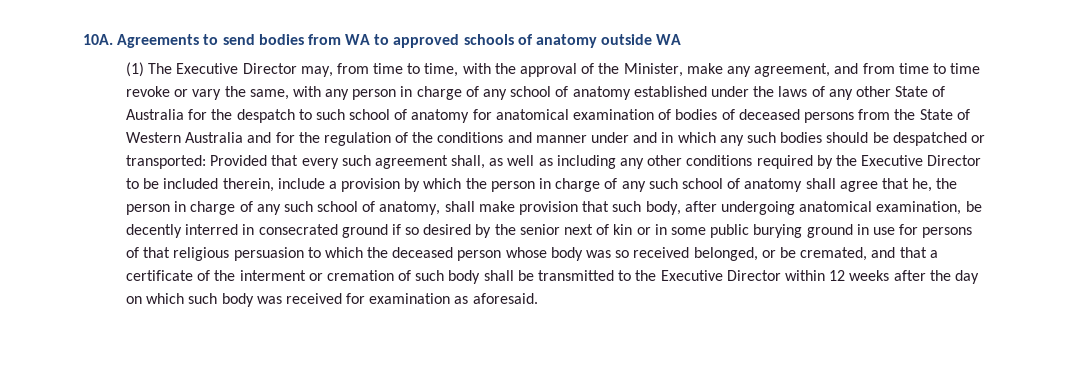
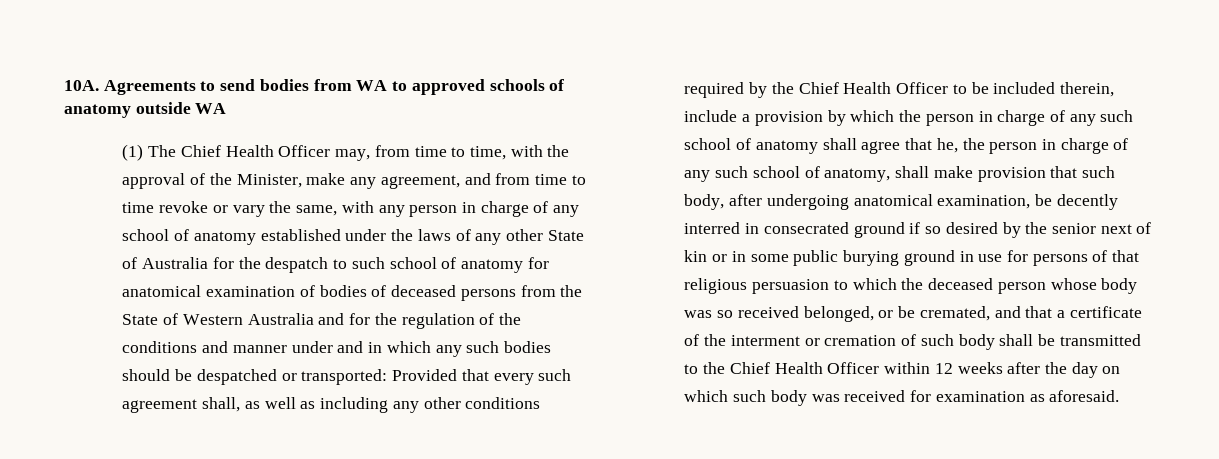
- (1) The Executive Director may, from time to time, with the approval of the Minister, make any agreement, and from time to time revoke or vary the same, with any person in charge of any school of anatomy established under the laws of any other State of Australia for the despatch to such school of anatomy for anatomical examination of bodies of deceased persons from the State of Western Australia and for the regulation of the conditions and manner under and in which any such bodies should be despatched or transported:
+ (1) The Chief Health Officer may, from time to time, with the approval of the Minister, make any agreement, and from time to time revoke or vary the same, with any person in charge of any school of anatomy established under the laws of any other State of Australia for the despatch to such school of anatomy for anatomical examination of bodies of deceased persons from the State of Western Australia and for the regulation of the conditions and manner under and in which any such bodies should be despatched or transported:
- Provided that every such agreement shall, as well as including any other conditions required by the Executive Director to be included therein, include a provision by which the person in charge of any such school of anatomy shall agree that he, the person in charge of any such school of anatomy, shall make provision that such body, after undergoing anatomical examination, be decently interred in consecrated ground if so desired by the senior next of kin or in some public burying ground in use for persons of that religious persuasion to which the deceased person whose body was so received belonged, or be cremated, and that a certificate of the interment or cremation of such body shall be transmitted to the Executive Director within 12 weeks after the day on which such body was received for examination as aforesaid.
+ Provided that every such agreement shall, as well as including any other conditions required by the Chief Health Officer to be included therein, include a provision by which the person in charge of any such school of anatomy shall agree that he, the person in charge of any such school of anatomy, shall make provision that such body, after undergoing anatomical examination, be decently interred in consecrated ground if so desired by the senior next of kin or in some public burying ground in use for persons of that religious persuasion to which the deceased person whose body was so received belonged, or be cremated, and that a certificate of the interment or cremation of such body shall be transmitted to the Chief Health Officer within 12 weeks after the day on which such body was received for examination as aforesaid.

